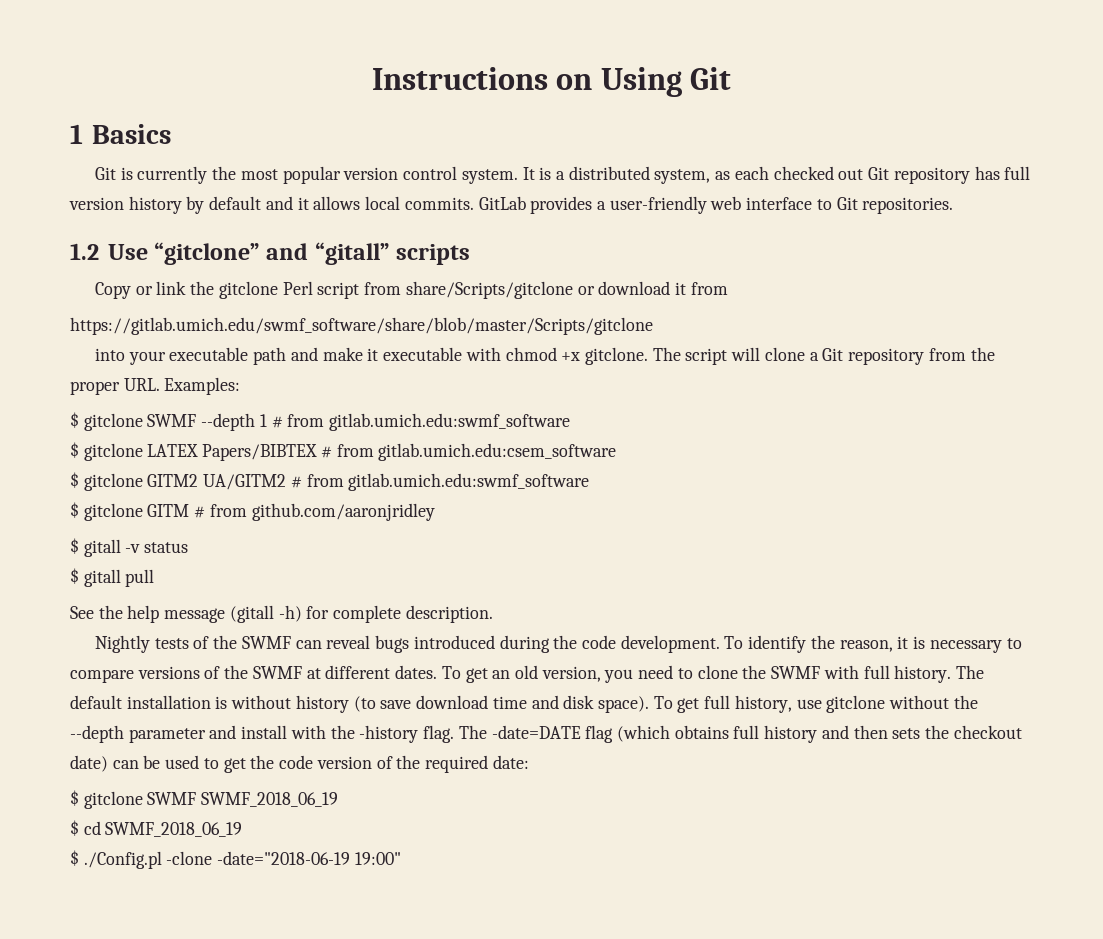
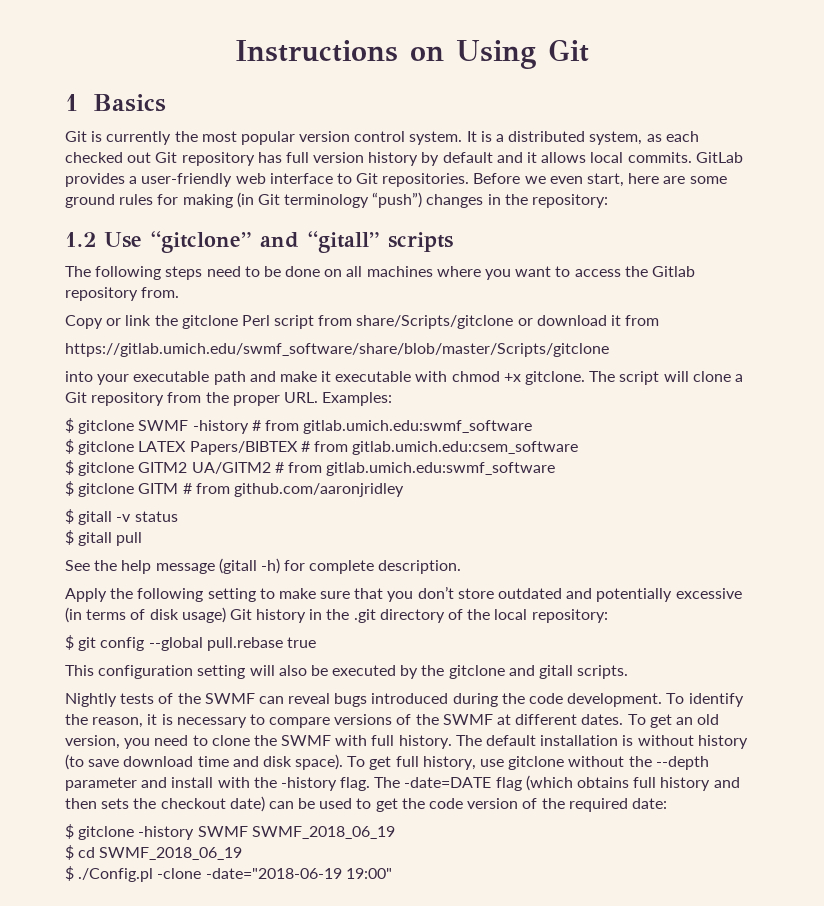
+ Before we even start, here are some ground rules for making (in Git terminology “push”) changes in the repository:
+ The following steps need to be done on all machines where you want to access the Gitlab repository from.
- $ gitclone SWMF --depth 1 # from gitlab.umich.edu:swmf_software
+ $ gitclone SWMF -history # from gitlab.umich.edu:swmf_software
+ Apply the following setting to make sure that you don’t store outdated and potentially excessive (in terms of disk usage) Git history in the .git directory of the local repository:
+ $ git config --global pull.rebase true
+ This configuration setting will also be executed by the gitclone and gitall scripts.
- $ gitclone SWMF SWMF_2018_06_19
+ $ gitclone -history SWMF SWMF_2018_06_19

